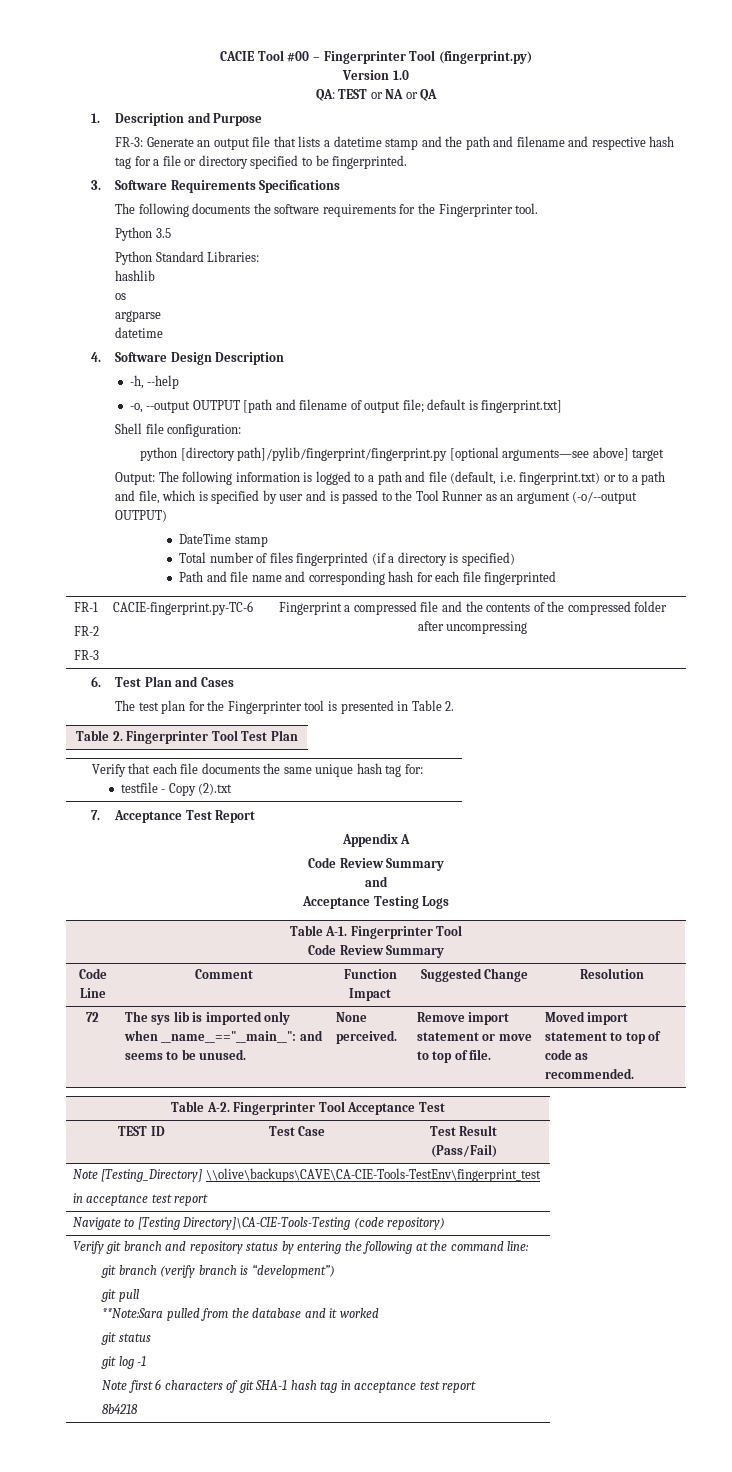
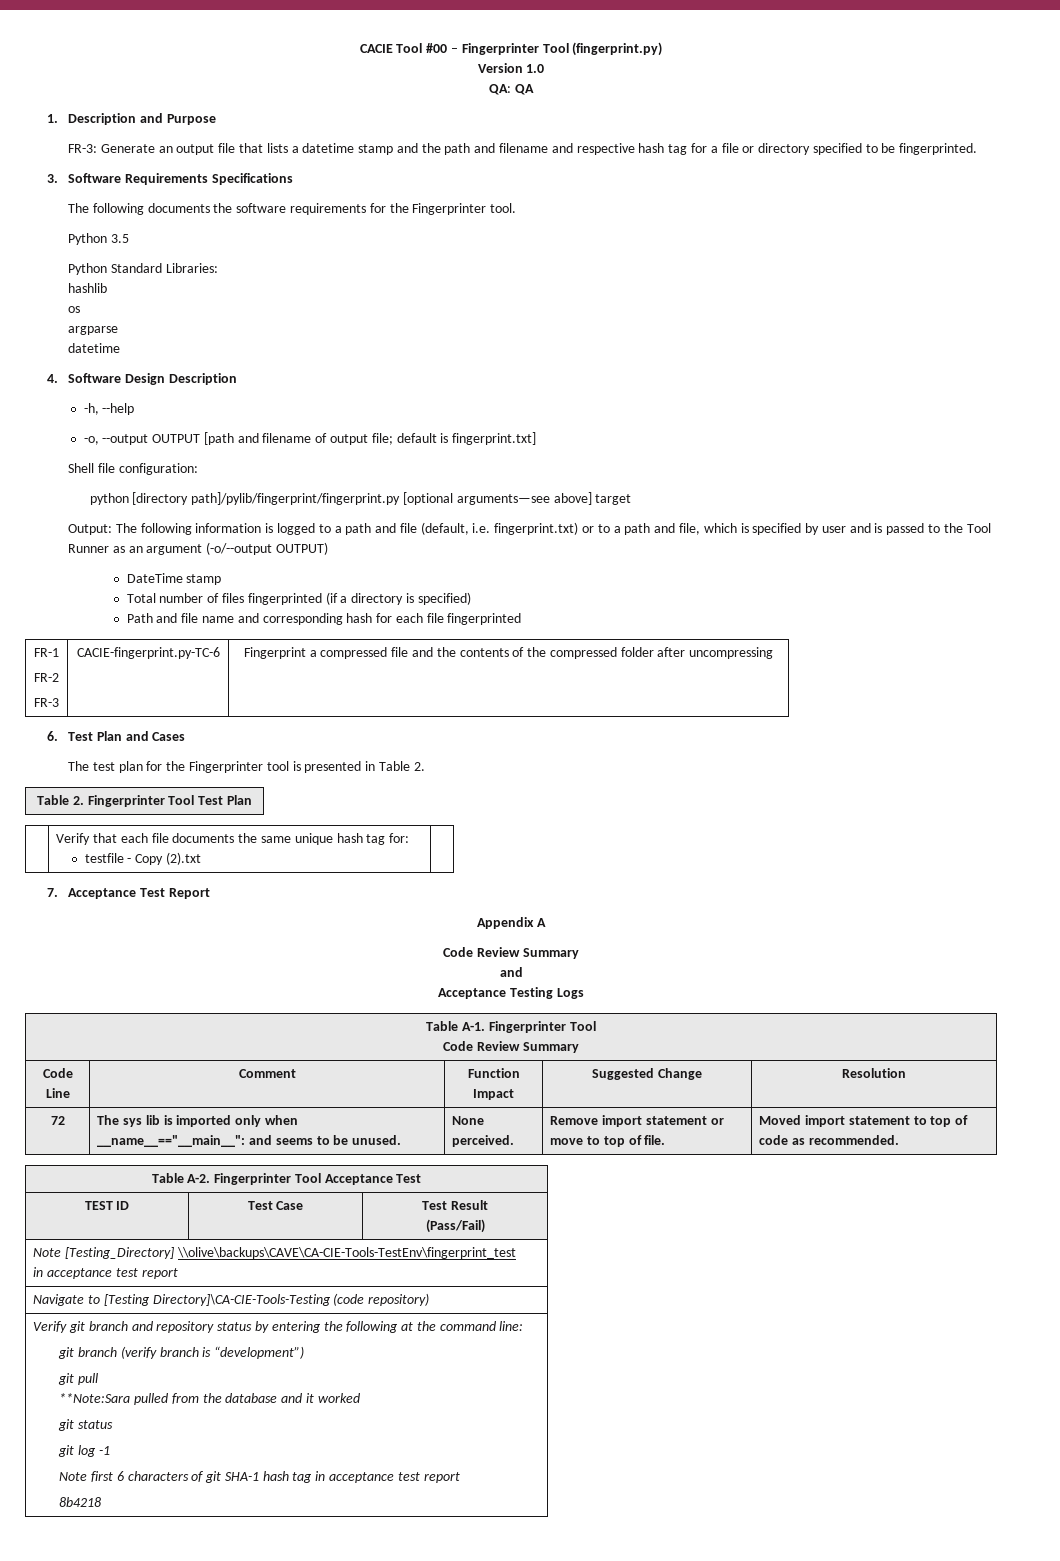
- QA: TEST or NA or QA
+ QA: QA

